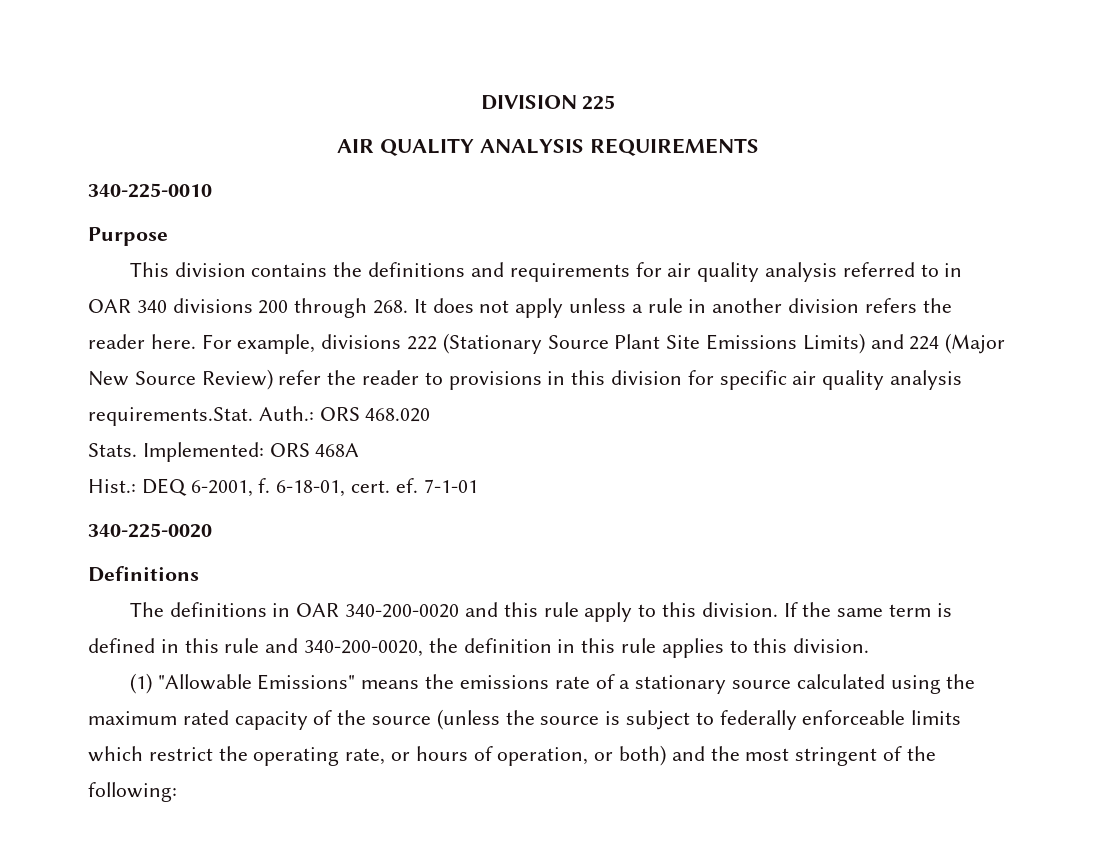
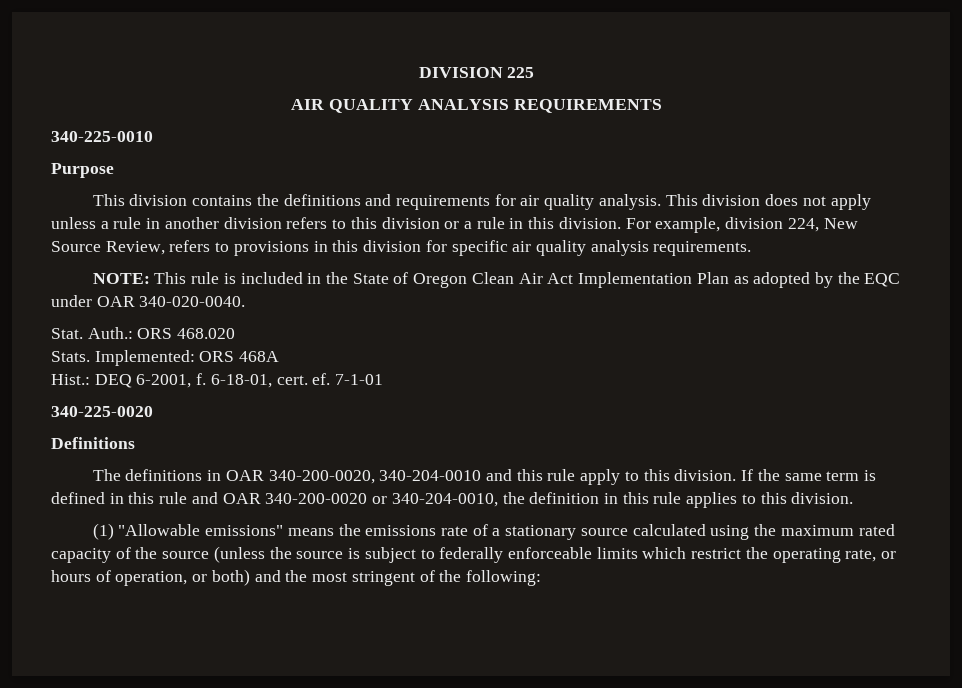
- This division contains the definitions and requirements for air quality analysis referred to in OAR 340 divisions 200 through 268. It does not apply unless a rule in another division refers the reader here. For example, divisions 222 (Stationary Source Plant Site Emissions Limits) and 224 (Major New Source Review) refer the reader to provisions in this division for specific air quality analysis requirements.Stat. Auth.: ORS 468.020
+ This division contains the definitions and requirements for air quality analysis. This division does not apply unless a rule in another division refers to this division or a rule in this division. For example, division 224, New Source Review, refers to provisions in this division for specific air quality analysis requirements.
+ NOTE: This rule is included in the State of Oregon Clean Air Act Implementation Plan as adopted by the EQC under OAR 340-020-0040.
+ Stat. Auth.: ORS 468.020
- The definitions in OAR 340-200-0020 and this rule apply to this division.
+ The definitions in OAR 340-200-0020, 340-204-0010 and this rule apply to this division.
- If the same term is defined in this rule and 340-200-0020, the definition in this rule applies to this division.
+ If the same term is defined in this rule and OAR 340-200-0020 or 340-204-0010, the definition in this rule applies to this division.
- (1) "Allowable Emissions" means the emissions rate of a stationary source calculated using the maximum rated capacity of the source (unless the source is subject to federally enforceable limits which restrict the operating rate, or hours of operation, or both) and the most stringent of the following:
+ (1) "Allowable emissions" means the emissions rate of a stationary source calculated using the maximum rated capacity of the source (unless the source is subject to federally enforceable limits which restrict the operating rate, or hours of operation, or both) and the most stringent of the following:

